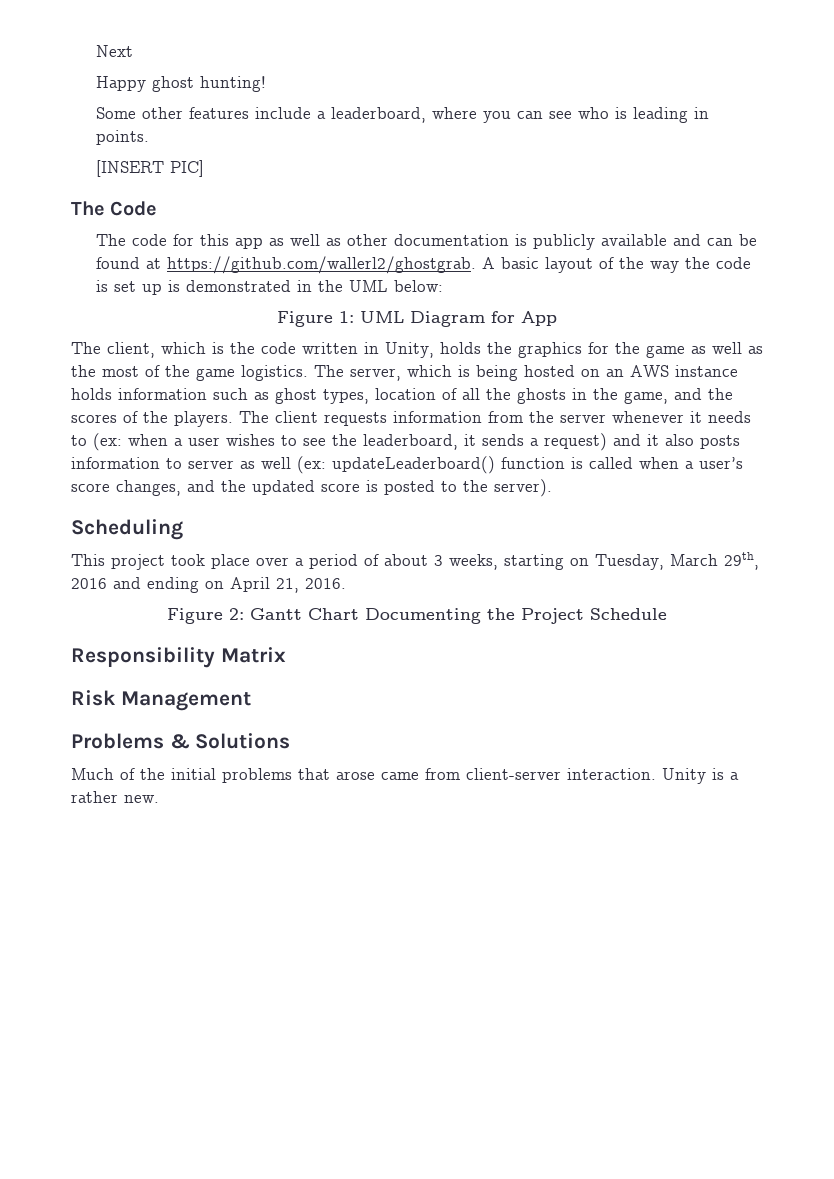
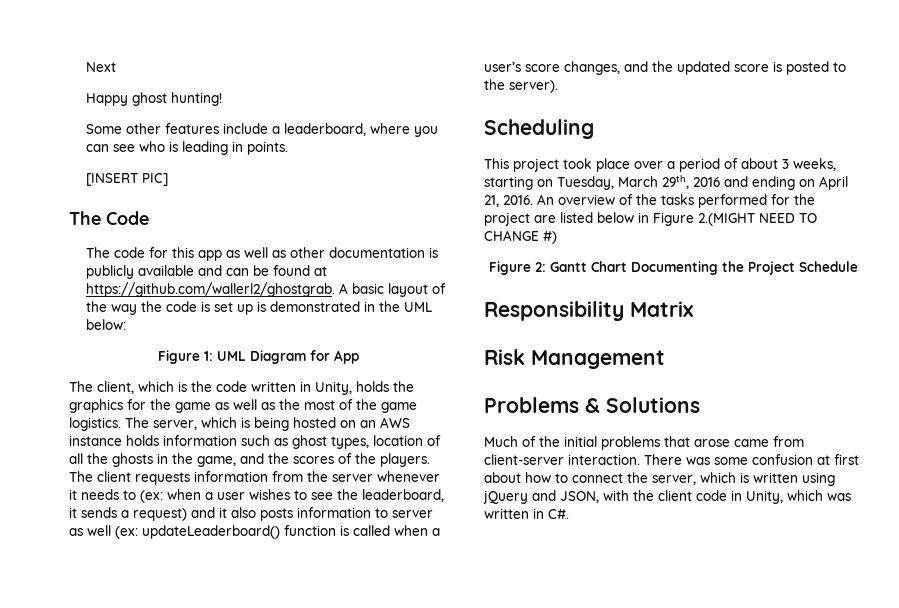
+ An overview of the tasks performed for the project are listed below in Figure 2.(MIGHT NEED TO CHANGE #)
- Unity is a rather new.
+ There was some confusion at first about how to connect the server, which is written using jQuery and JSON, with the client code in Unity, which was written in C#.

